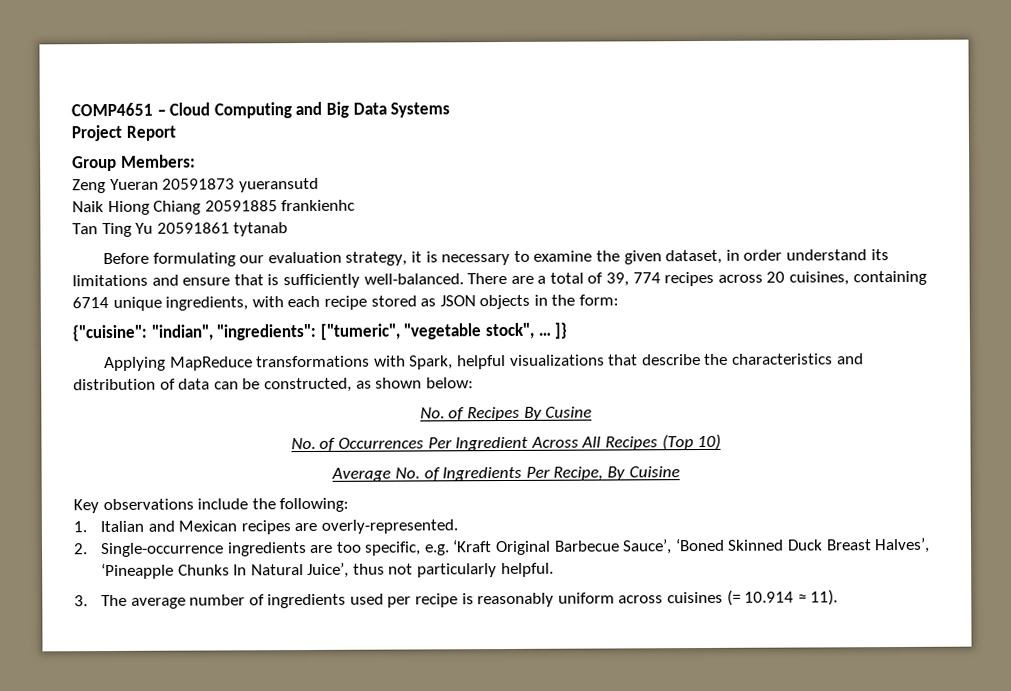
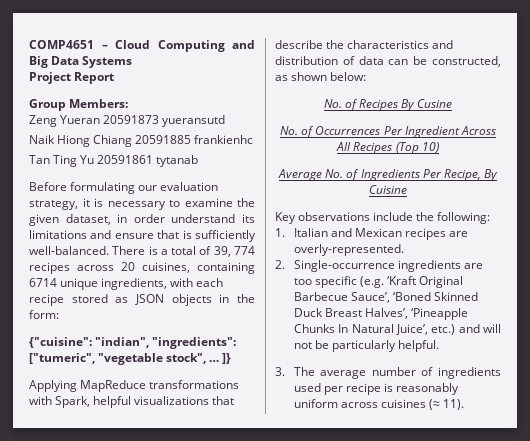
- There are a total of 39, 774 recipes across 20 cuisines, containing 6714 unique ingredients, with each recipe stored as JSON objects in the form:
+ There is a total of 39, 774 recipes across 20 cuisines, containing 6714 unique ingredients, with each recipe stored as JSON objects in the form:
- 2. Single-occurrence ingredients are too specific, e.g. ‘Kraft Original Barbecue Sauce’, ‘Boned Skinned Duck Breast Halves’, ‘Pineapple Chunks In Natural Juice’, thus not particularly helpful.
+ 2. Single-occurrence ingredients are too specific (e.g. ‘Kraft Original Barbecue Sauce’, ‘Boned Skinned Duck Breast Halves’, ‘Pineapple Chunks In Natural Juice’, etc.) and will not be particularly helpful.
- 3. The average number of ingredients used per recipe is reasonably uniform across cuisines (= 10.914 ≈ 11).
+ 3. The average number of ingredients used per recipe is reasonably uniform across cuisines (≈ 11).

